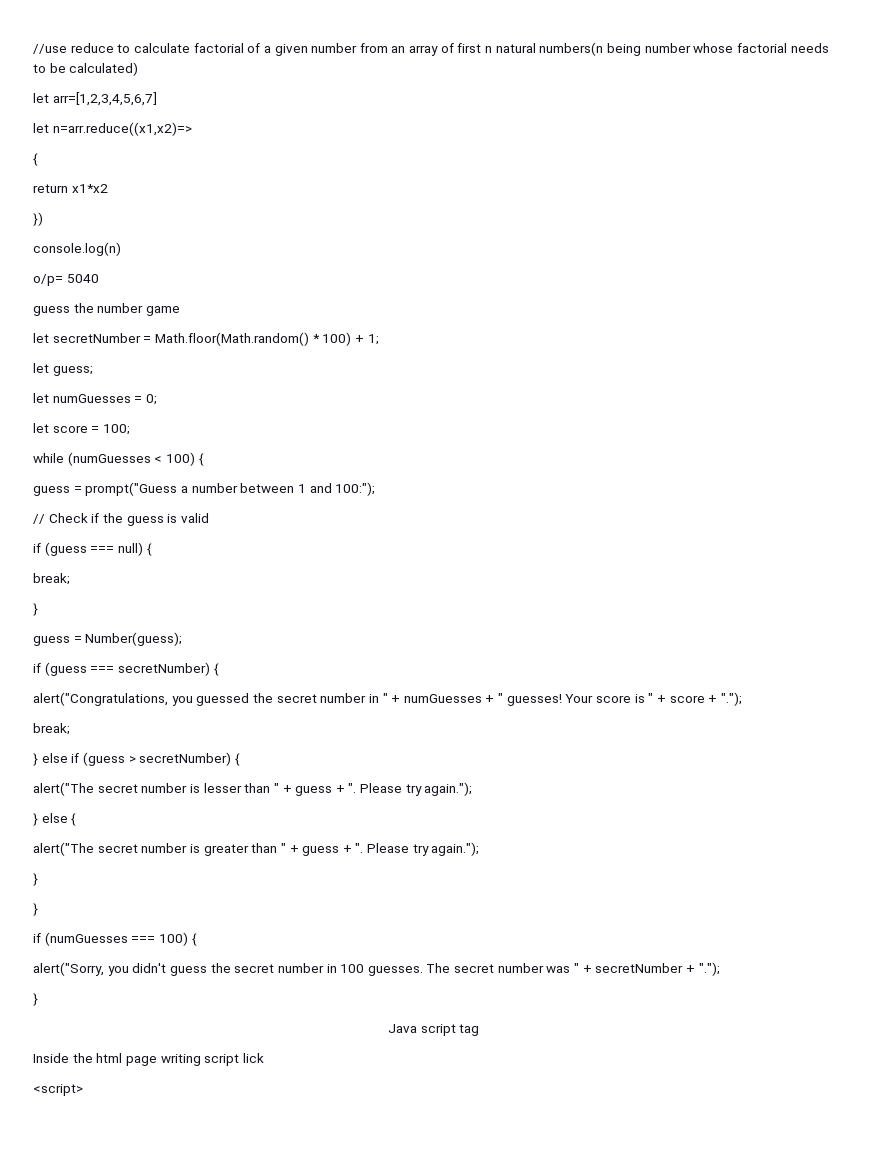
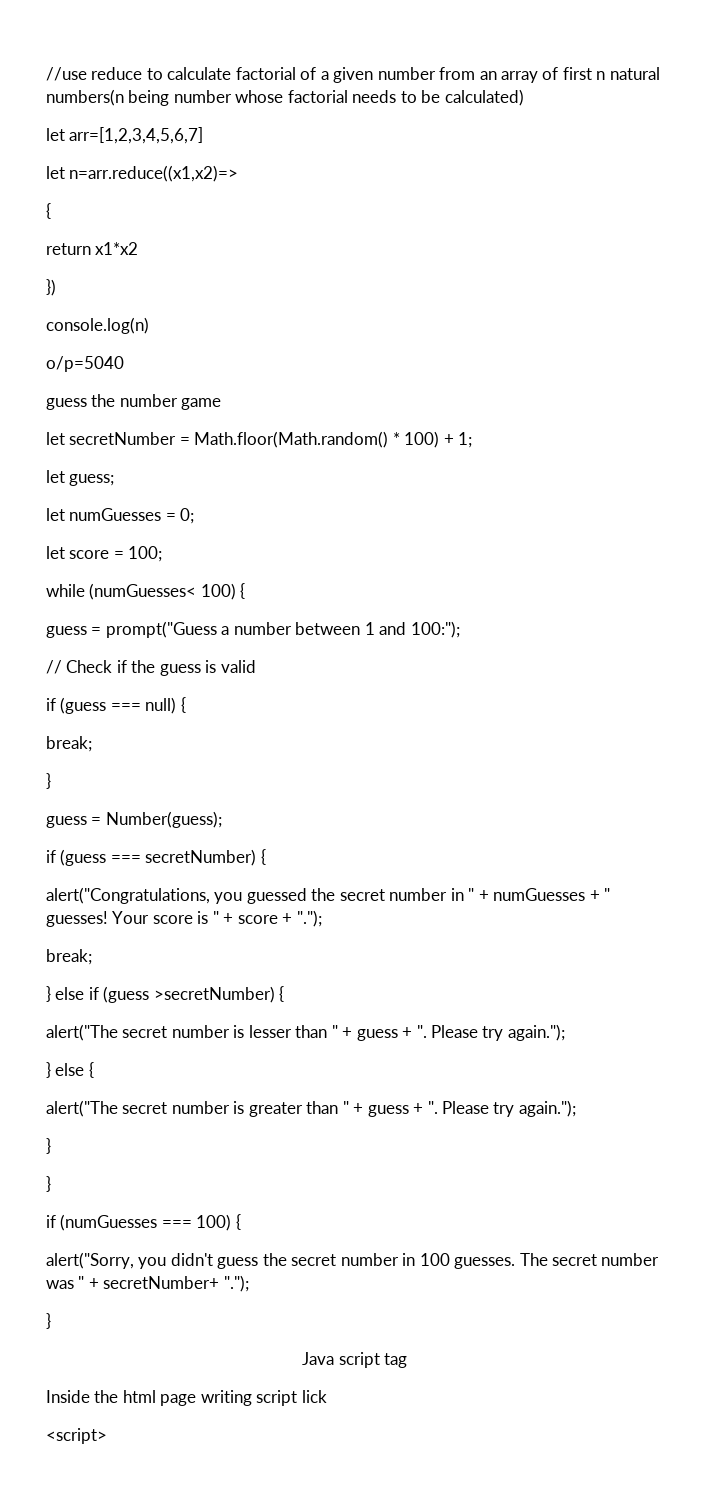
- o/p= 5040
+ o/p=5040
- while (numGuesses < 100) {
+ while (numGuesses< 100) {
- } else if (guess > secretNumber) {
+ } else if (guess >secretNumber) {
- The secret number was " + secretNumber + ".");
+ The secret number was " + secretNumber+ ".");

